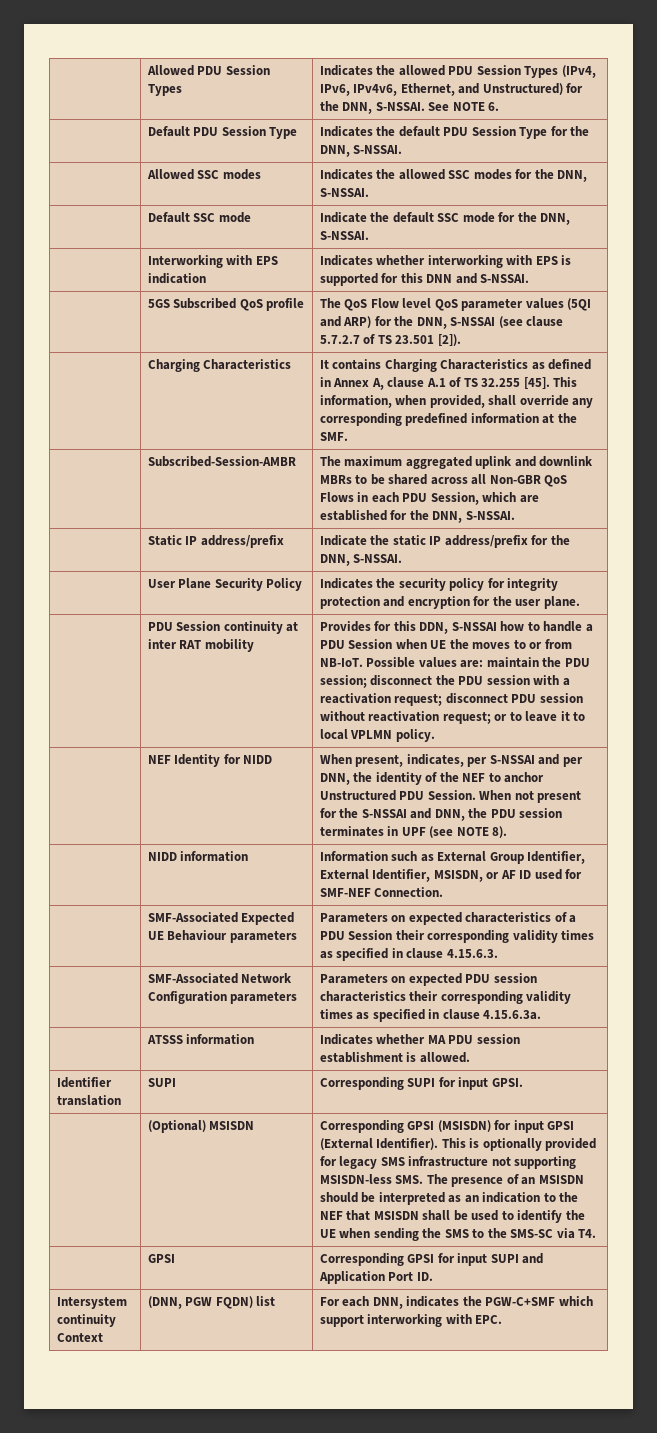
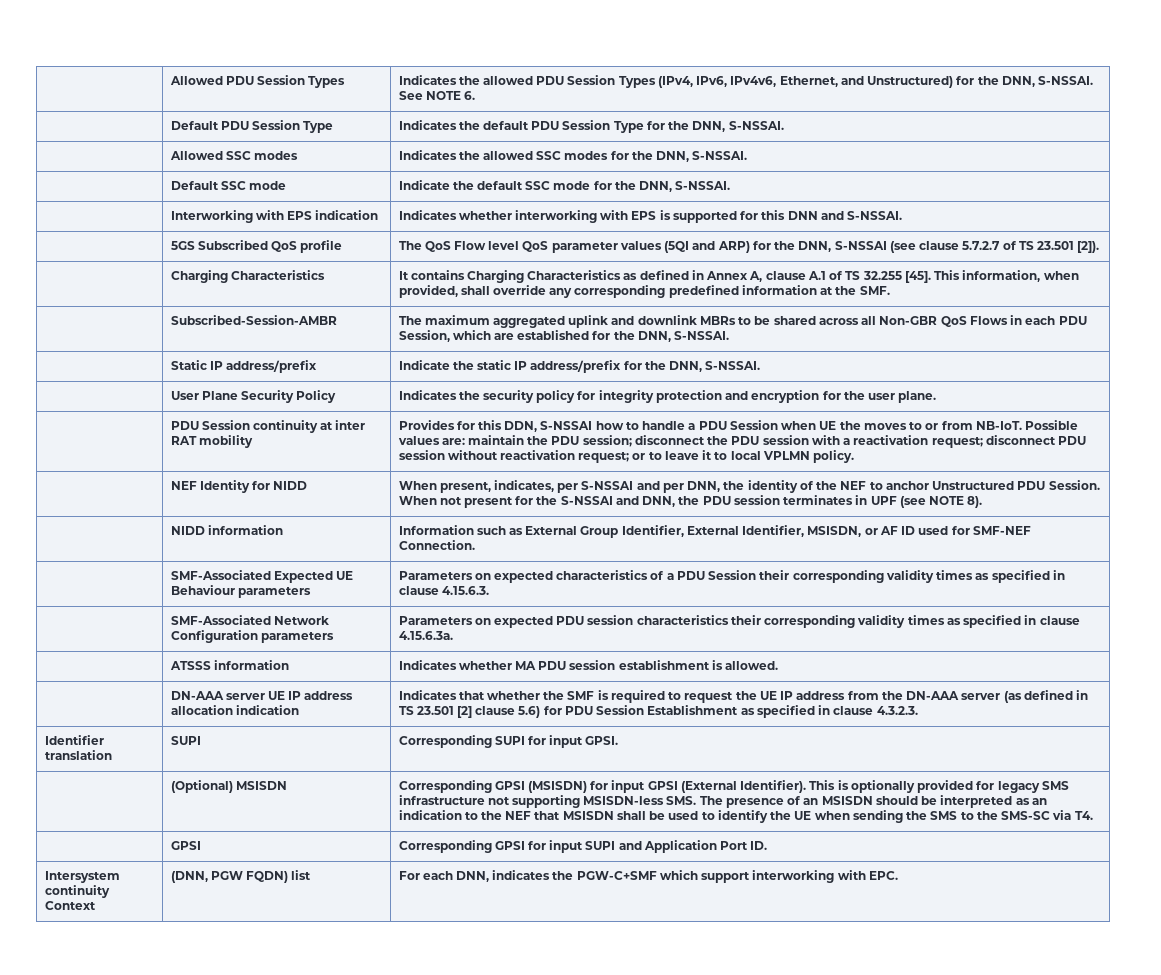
+ DN-AAA server UE IP address allocation indication | Indicates that whether the SMF is required to request the UE IP address from the DN-AAA server (as defined in TS 23.501 [2] clause 5.6) for PDU Session Establishment as specified in clause 4.3.2.3.

